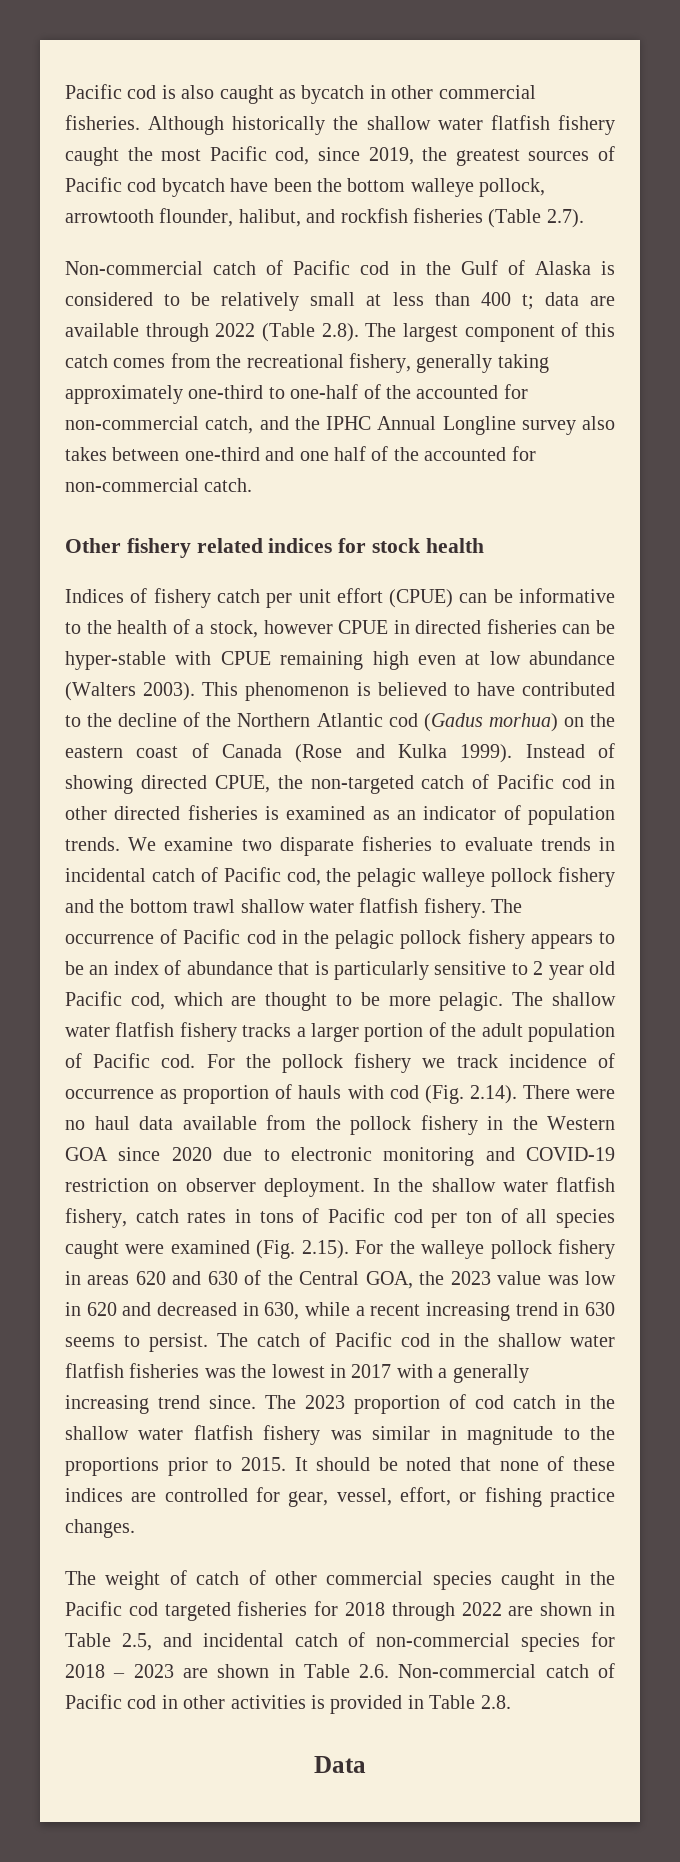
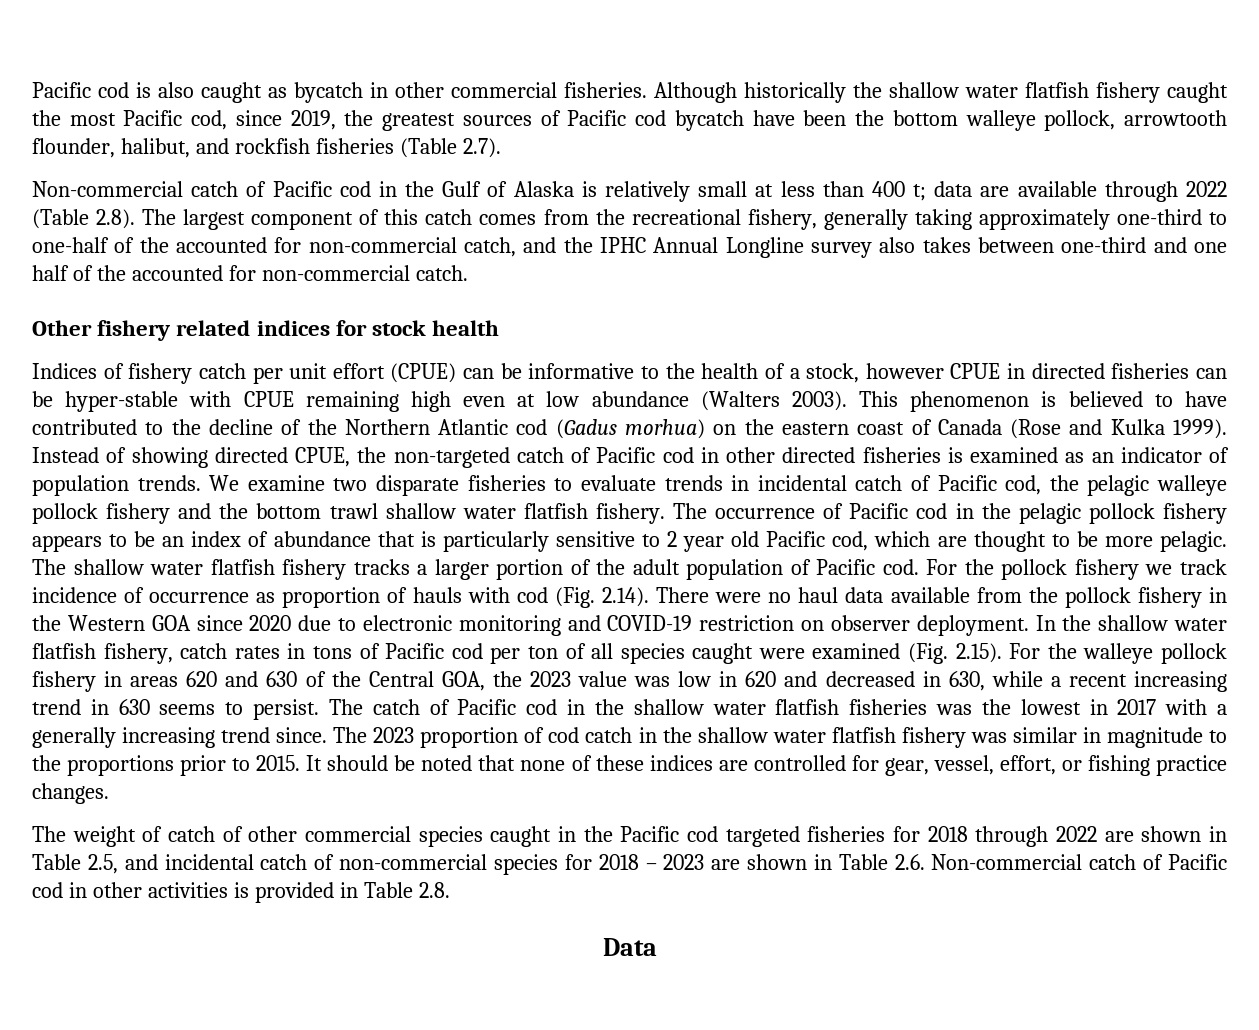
- Non-commercial catch of Pacific cod in the Gulf of Alaska is considered to be relatively small at less than 400 t;
+ Non-commercial catch of Pacific cod in the Gulf of Alaska is relatively small at less than 400 t;

